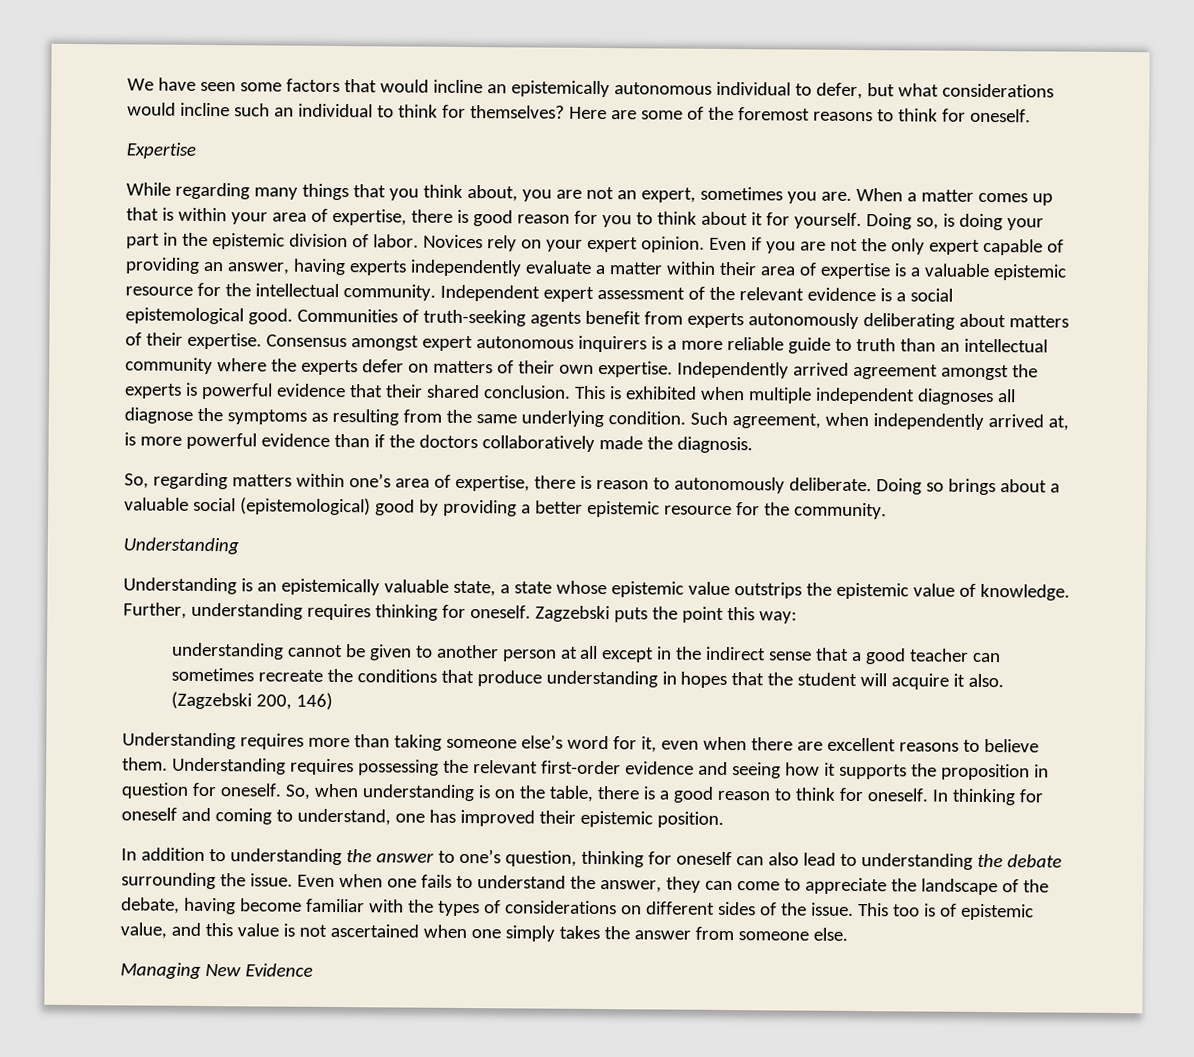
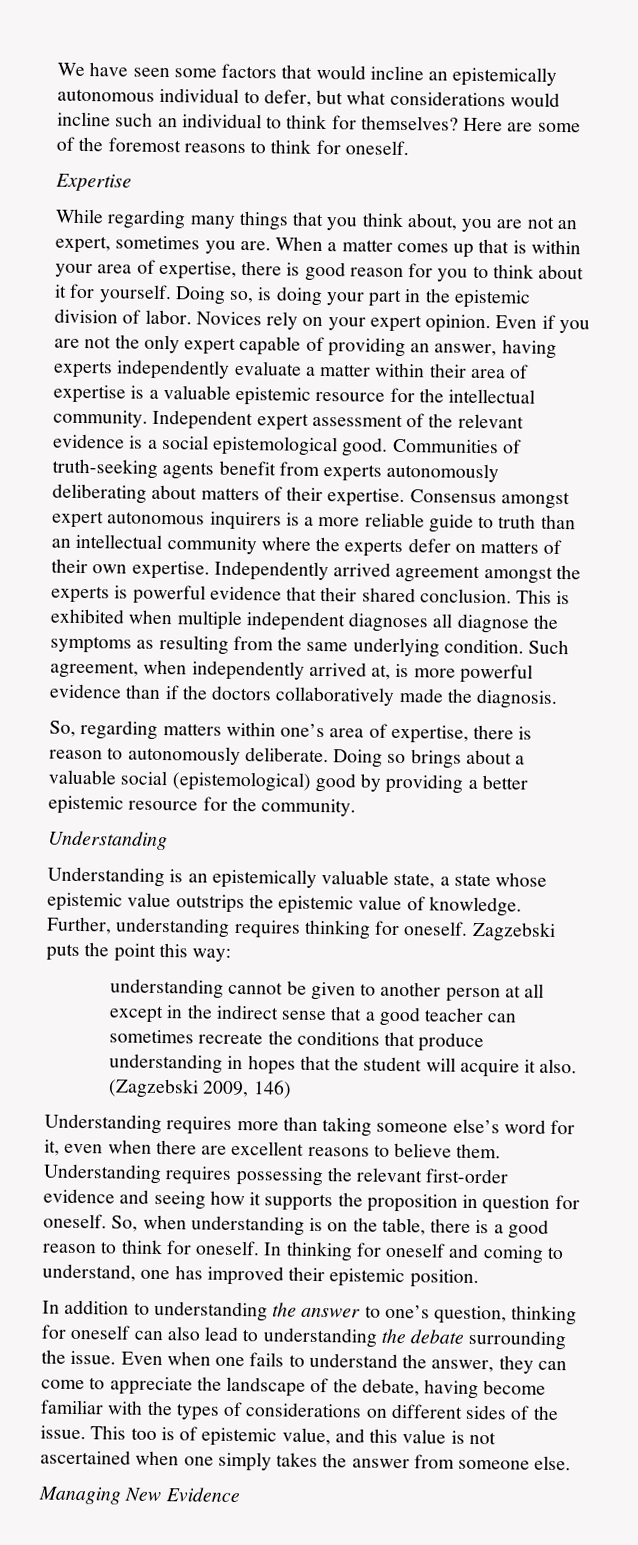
- (Zagzebski 200, 146)
+ (Zagzebski 2009, 146)

